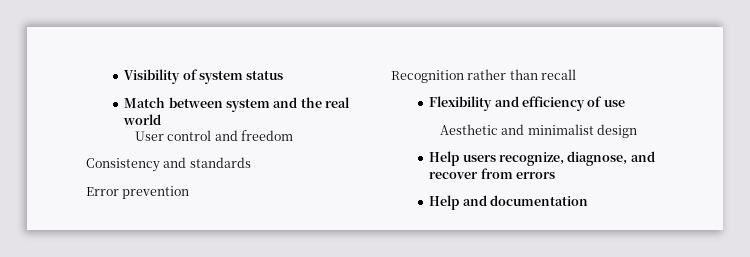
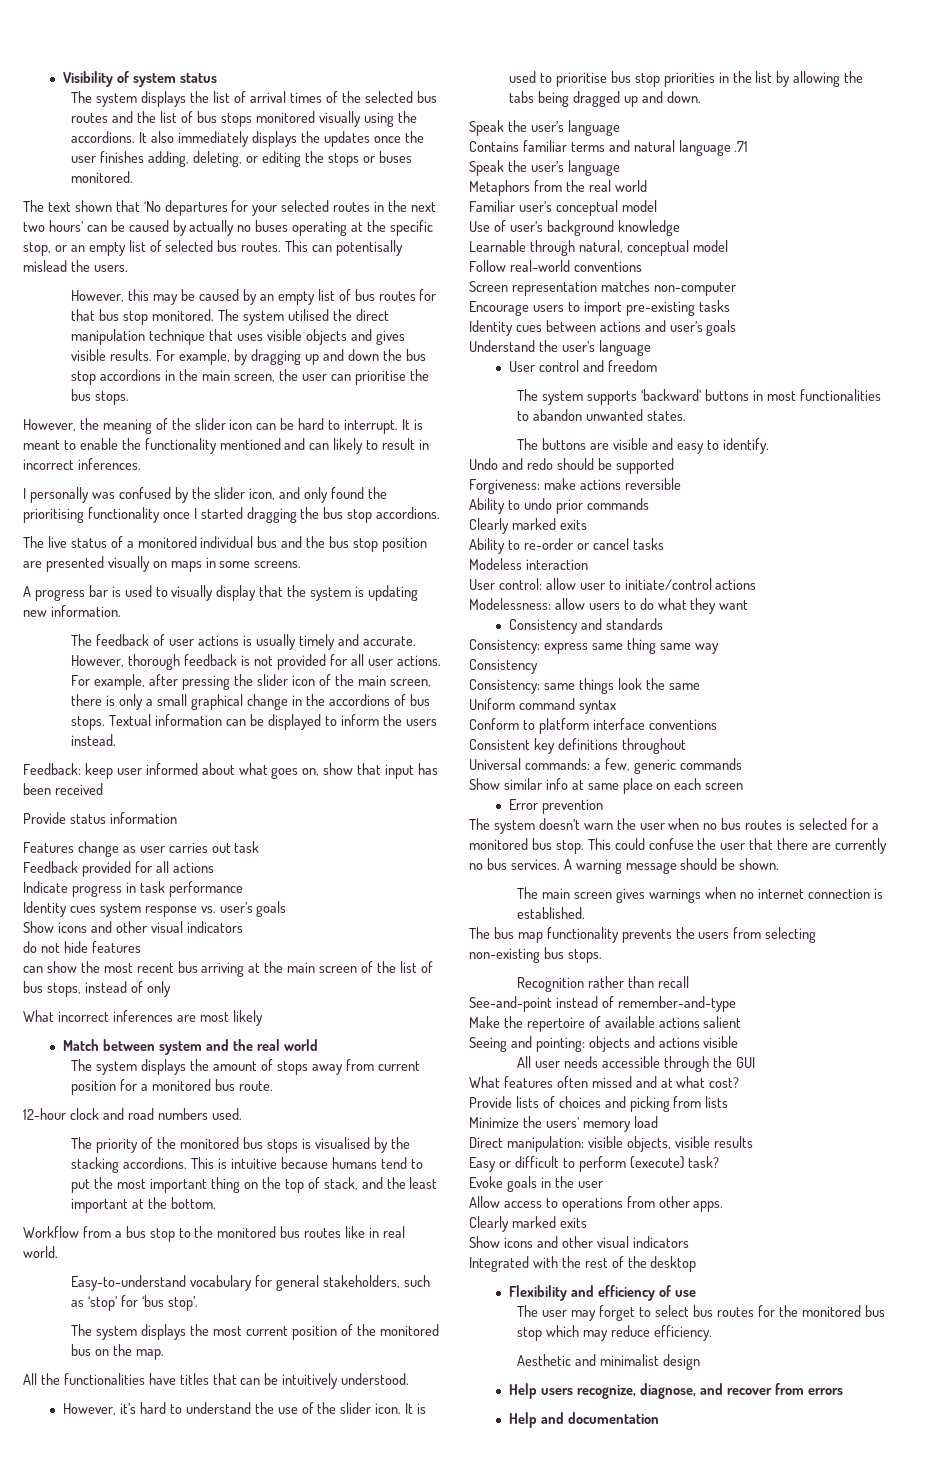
+ The system displays the list of arrival times of the selected bus routes and the list of bus stops monitored visually using the accordions. It also immediately displays the updates once the user finishes adding, deleting, or editing the stops or buses monitored.
+ The text shown that ‘No departures for your selected routes in the next two hours’ can be caused by actually no buses operating at the specific stop, or an empty list of selected bus routes. This can potentisally mislead the users.
+ However, this may be caused by an empty list of bus routes for that bus stop monitored. The system utilised the direct manipulation technique that uses visible objects and gives visible results. For example, by dragging up and down the bus stop accordions in the main screen, the user can prioritise the bus stops.
+ However, the meaning of the slider icon can be hard to interrupt. It is meant to enable the functionality mentioned and can likely to result in incorrect inferences.
+ I personally was confused by the slider icon, and only found the prioritising functionality once I started dragging the bus stop accordions.
+ The live status of a monitored individual bus and the bus stop position are presented visually on maps in some screens.
+ A progress bar is used to visually display that the system is updating new information.
+ The feedback of user actions is usually timely and accurate. However, thorough feedback is not provided for all user actions. For example, after pressing the slider icon of the main screen, there is only a small graphical change in the accordions of bus stops. Textual information can be displayed to inform the users instead.
+ Feedback: keep user informed about what goes on, show that input has been received
+ Provide status information
+ Features change as user carries out task
+ Feedback provided for all actions
+ Indicate progress in task performance
+ Identity cues system response vs. user’s goals
+ Show icons and other visual indicators
+ do not hide features
+ can show the most recent bus arriving at the main screen of the list of bus stops, instead of only
+ What incorrect inferences are most likely
+ The system displays the amount of stops away from current position for a monitored bus route.
+ 12-hour clock and road numbers used.
+ The priority of the monitored bus stops is visualised by the stacking accordions. This is intuitive because humans tend to put the most important thing on the top of stack, and the least important at the bottom.
+ Workflow from a bus stop to the monitored bus routes like in real world.
+ Easy-to-understand vocabulary for general stakeholders, such as ‘stop’ for ‘bus stop’.
+ The system displays the most current position of the monitored bus on the map.
+ All the functionalities have titles that can be intuitively understood.
+ However, it’s hard to understand the use of the slider icon. It is used to prioritise bus stop priorities in the list by allowing the tabs being dragged up and down.
+ Speak the user’s language
+ Contains familiar terms and natural language .71
+ Speak the user’s language
+ Metaphors from the real world
+ Familiar user’s conceptual model
+ Use of user’s background knowledge
+ Learnable through natural, conceptual model
+ Follow real-world conventions
+ Screen representation matches non-computer
+ Encourage users to import pre-existing tasks
+ Identity cues between actions and user’s goals
+ Understand the user’s language
  User control and freedom
+ The system supports ‘backward’ buttons in most functionalities to abandon unwanted states.
+ The buttons are visible and easy to identify.
+ Undo and redo should be supported
+ Forgiveness: make actions reversible
+ Ability to undo prior commands
+ Clearly marked exits
+ Ability to re-order or cancel tasks
+ Modeless interaction
+ User control: allow user to initiate/control actions
+ Modelessness: allow users to do what they want
  Consistency and standards
+ Consistency: express same thing same way
+ Consistency
+ Consistency: same things look the same
+ Uniform command syntax
+ Conform to platform interface conventions
+ Consistent key definitions throughout
+ Universal commands: a few, generic commands
+ Show similar info at same place on each screen
  Error prevention
+ The system doesn’t warn the user when no bus routes is selected for a monitored bus stop. This could confuse the user that there are currently no bus services. A warning message should be shown.
+ The main screen gives warnings when no internet connection is established.
+ The bus map functionality prevents the users from selecting non-existing bus stops.
  Recognition rather than recall
+ See-and-point instead of remember-and-type
+ Make the repertoire of available actions salient
+ Seeing and pointing: objects and actions visible
+ All user needs accessible through the GUI
+ What features often missed and at what cost?
+ Provide lists of choices and picking from lists
+ Minimize the users’ memory load
+ Direct manipulation: visible objects, visible results
+ Easy or difficult to perform (execute) task?
+ Evoke goals in the user
+ Allow access to operations from other apps.
+ Clearly marked exits
+ Show icons and other visual indicators
+ Integrated with the rest of the desktop
+ The user may forget to select bus routes for the monitored bus stop which may reduce efficiency.

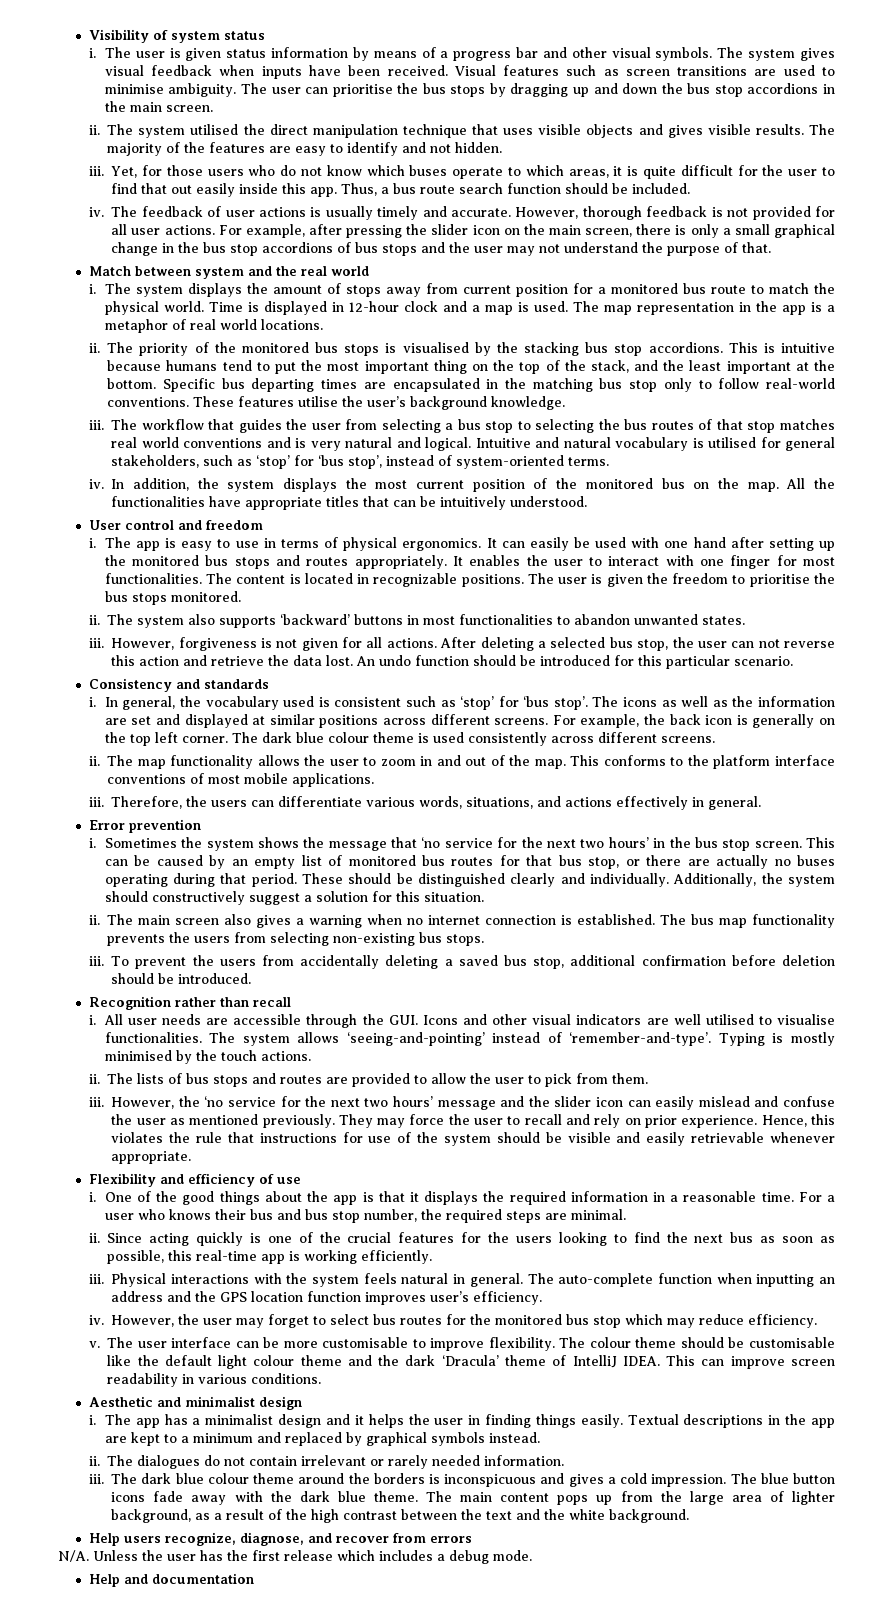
- The system displays the list of arrival times of the selected bus routes and the list of bus stops monitored visually using the accordions. It also immediately displays the updates once the user finishes adding, deleting, or editing the stops or buses monitored.
- The text shown that ‘No departures for your selected routes in the next two hours’ can be caused by actually no buses operating at the specific stop, or an empty list of selected bus routes. This can potentisally mislead the users.
- However, this may be caused by an empty list of bus routes for that bus stop monitored.
+ i. The user is given status information by means of a progress bar and other visual symbols. The system gives visual feedback when inputs have been received. Visual features such as screen transitions are used to minimise ambiguity. The user can prioritise the bus stops by dragging up and down the bus stop accordions in the main screen.
+ ii.
- For example, by dragging up and down the bus stop accordions in the main screen, the user can prioritise the bus stops.
- However, the meaning of the slider icon can be hard to interrupt. It is meant to enable the functionality mentioned and can likely to result in incorrect inferences.
- I personally was confused by the slider icon, and only found the prioritising functionality once I started dragging the bus stop accordions.
- The live status of a monitored individual bus and the bus stop position are presented visually on maps in some screens.
- A progress bar is used to visually display that the system is updating new information.
- The feedback of user actions is usually timely and accurate.
+ The majority of the features are easy to identify and not hidden.
+ iii. Yet, for those users who do not know which buses operate to which areas, it is quite difficult for the user to find that out easily inside this app. Thus, a bus route search function should be included.
+ iv. The feedback of user actions is usually timely and accurate.
- For example, after pressing the slider icon of the main screen, there is only a small graphical change in the accordions of bus stops. Textual information can be displayed to inform the users instead.
- Feedback: keep user informed about what goes on, show that input has been received
- Provide status information
- Features change as user carries out task
- Feedback provided for all actions
- Indicate progress in task performance
- Identity cues system response vs. user’s goals
- Show icons and other visual indicators
- do not hide features
- can show the most recent bus arriving at the main screen of the list of bus stops, instead of only
- What incorrect inferences are most likely
+ For example, after pressing the slider icon on the main screen, there is only a small graphical change in the bus stop accordions of bus stops and the user may not understand the purpose of that.
  Match between system and the real world
- The system displays the amount of stops away from current position for a monitored bus route.
- 12-hour clock and road numbers used.
- The priority of the monitored bus stops is visualised by the stacking accordions.
+ i. The system displays the amount of stops away from current position for a monitored bus route to match the physical world. Time is displayed in 12-hour clock and a map is used. The map representation in the app is a metaphor of real world locations.
+ ii. The priority of the monitored bus stops is visualised by the stacking bus stop accordions.
- This is intuitive because humans tend to put the most important thing on the top of stack, and the least important at the bottom.
- Workflow from a bus stop to the monitored bus routes like in real world.
- Easy-to-understand vocabulary for general stakeholders, such as ‘stop’ for ‘bus stop’.
- The system displays the most current position of the monitored bus on the map.
- All the functionalities have titles that can be intuitively understood.
+ This is intuitive because humans tend to put the most important thing on the top of the stack, and the least important at the bottom. Specific bus departing times are encapsulated in the matching bus stop only to follow real-world conventions. These features utilise the user’s background knowledge.
+ iii. The workflow that guides the user from selecting a bus stop to selecting the bus routes of that stop matches real world conventions and is very natural and logical. Intuitive and natural vocabulary is utilised for general stakeholders, such as ‘stop’ for ‘bus stop’, instead of system-oriented terms.
+ iv. In addition, the system displays the most current position of the monitored bus on the map. All the functionalities have appropriate titles that can be intuitively understood.
- However, it’s hard to understand the use of the slider icon. It is used to prioritise bus stop priorities in the list by allowing the tabs being dragged up and down.
- Speak the user’s language
- Contains familiar terms and natural language .71
- Speak the user’s language
- Metaphors from the real world
- Familiar user’s conceptual model
- Use of user’s background knowledge
- Learnable through natural, conceptual model
- Follow real-world conventions
- Screen representation matches non-computer
- Encourage users to import pre-existing tasks
- Identity cues between actions and user’s goals
- Understand the user’s language
  User control and freedom
- The system supports ‘backward’ buttons in most functionalities to abandon unwanted states.
+ i. The app is easy to use in terms of physical ergonomics. It can easily be used with one hand after setting up the monitored bus stops and routes appropriately. It enables the user to interact with one finger for most functionalities. The content is located in recognizable positions. The user is given the freedom to prioritise the bus stops monitored.
+ ii. The system also supports ‘backward’ buttons in most functionalities to abandon unwanted states.
- The buttons are visible and easy to identify.
- Undo and redo should be supported
- Forgiveness: make actions reversible
- Ability to undo prior commands
- Clearly marked exits
- Ability to re-order or cancel tasks
- Modeless interaction
- User control: allow user to initiate/control actions
- Modelessness: allow users to do what they want
+ iii. However, forgiveness is not given for all actions. After deleting a selected bus stop, the user can not reverse this action and retrieve the data lost. An undo function should be introduced for this particular scenario.
  Consistency and standards
- Consistency: express same thing same way
- Consistency
- Consistency: same things look the same
- Uniform command syntax
- Conform to platform interface conventions
- Consistent key definitions throughout
- Universal commands: a few, generic commands
- Show similar info at same place on each screen
+ i. In general, the vocabulary used is consistent such as ‘stop’ for ‘bus stop’. The icons as well as the information are set and displayed at similar positions across different screens. For example, the back icon is generally on the top left corner. The dark blue colour theme is used consistently across different screens.
+ ii. The map functionality allows the user to zoom in and out of the map. This conforms to the platform interface conventions of most mobile applications.
+ iii. Therefore, the users can differentiate various words, situations, and actions effectively in general.
  Error prevention
- The system doesn’t warn the user when no bus routes is selected for a monitored bus stop. This could confuse the user that there are currently no bus services. A warning message should be shown.
- The main screen gives warnings when no internet connection is established.
- The bus map functionality prevents the users from selecting non-existing bus stops.
+ i. Sometimes the system shows the message that ‘no service for the next two hours’ in the bus stop screen. This can be caused by an empty list of monitored bus routes for that bus stop, or there are actually no buses operating during that period. These should be distinguished clearly and individually. Additionally, the system should constructively suggest a solution for this situation.
+ ii. The main screen also gives a warning when no internet connection is established. The bus map functionality prevents the users from selecting non-existing bus stops.
+ iii. To prevent the users from accidentally deleting a saved bus stop, additional confirmation before deletion should be introduced.
  Recognition rather than recall
- See-and-point instead of remember-and-type
- Make the repertoire of available actions salient
- Seeing and pointing: objects and actions visible
- All user needs accessible through the GUI
- What features often missed and at what cost?
- Provide lists of choices and picking from lists
- Minimize the users’ memory load
- Direct manipulation: visible objects, visible results
- Easy or difficult to perform (execute) task?
- Evoke goals in the user
- Allow access to operations from other apps.
- Clearly marked exits
- Show icons and other visual indicators
- Integrated with the rest of the desktop
+ i. All user needs are accessible through the GUI. Icons and other visual indicators are well utilised to visualise functionalities. The system allows ‘seeing-and-pointing’ instead of ‘remember-and-type’. Typing is mostly minimised by the touch actions.
+ ii. The lists of bus stops and routes are provided to allow the user to pick from them.
+ iii. However, the ‘no service for the next two hours’ message and the slider icon can easily mislead and confuse the user as mentioned previously. They may force the user to recall and rely on prior experience. Hence, this violates the rule that instructions for use of the system should be visible and easily retrievable whenever appropriate.
- The user may forget to select bus routes for the monitored bus stop which may reduce efficiency.
+ i. One of the good things about the app is that it displays the required information in a reasonable time. For a user who knows their bus and bus stop number, the required steps are minimal.
+ ii. Since acting quickly is one of the crucial features for the users looking to find the next bus as soon as possible, this real-time app is working efficiently.
+ iii. Physical interactions with the system feels natural in general. The auto-complete function when inputting an address and the GPS location function improves user’s efficiency.
+ iv. However, the user may forget to select bus routes for the monitored bus stop which may reduce efficiency.
+ v. The user interface can be more customisable to improve flexibility. The colour theme should be customisable like the default light colour theme and the dark ‘Dracula’ theme of IntelliJ IDEA. This can improve screen readability in various conditions.
  Aesthetic and minimalist design
+ i. The app has a minimalist design and it helps the user in finding things easily. Textual descriptions in the app are kept to a minimum and replaced by graphical symbols instead.
+ ii. The dialogues do not contain irrelevant or rarely needed information.
+ iii. The dark blue colour theme around the borders is inconspicuous and gives a cold impression. The blue button icons fade away with the dark blue theme. The main content pops up from the large area of lighter background, as a result of the high contrast between the text and the white background.
+ N/A. Unless the user has the first release which includes a debug mode.

